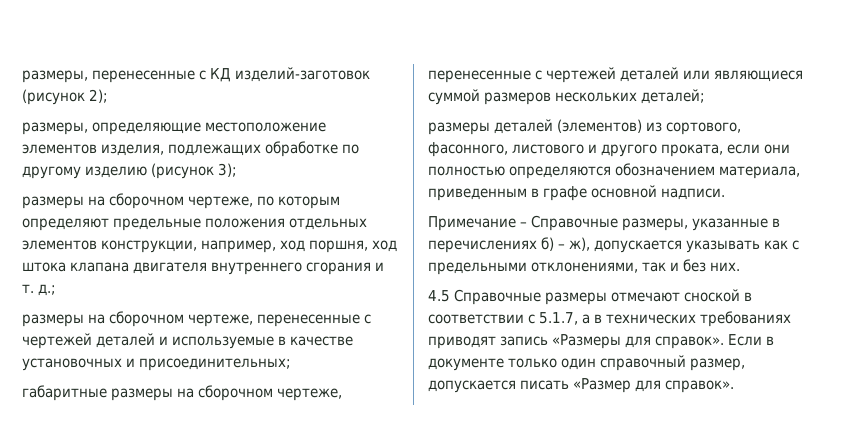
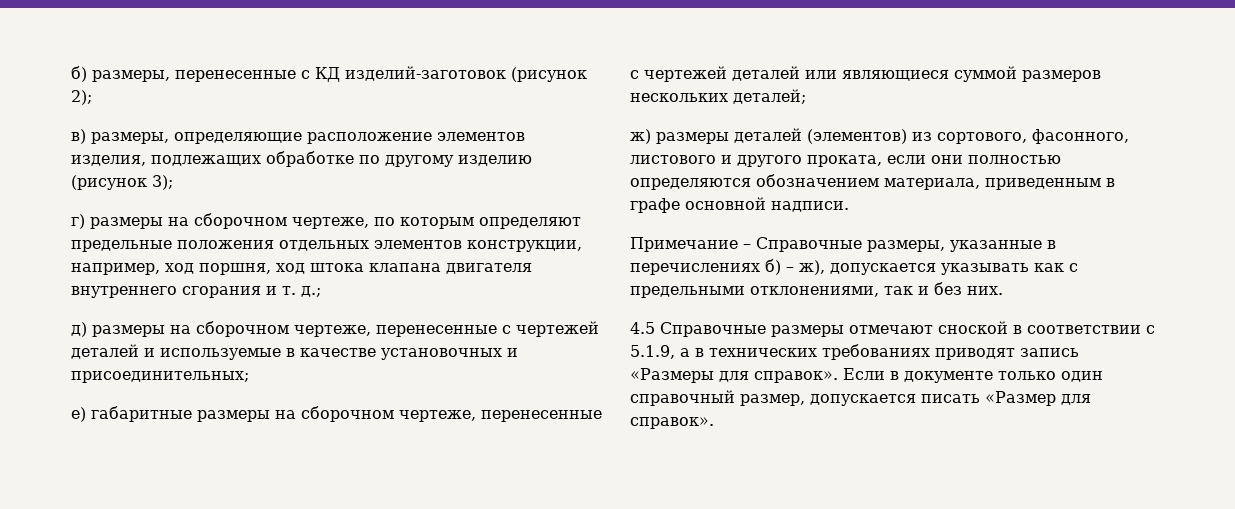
- размеры, перенесенные с КД изделий-заготовок (рисунок 2);
+ б) размеры, перенесенные с КД изделий-заготовок (рисунок 2);
- размеры, определяющие местоположение элементов изделия, подлежащих обработке по другому изделию (рисунок 3);
+ в) размеры, определяющие расположение элементов изделия, подлежащих обработке по другому изделию (рисунок 3);
- размеры на сборочном чертеже, по которым определяют предельные положения отдельных элементов конструкции, например, ход поршня, ход штока клапана двигателя внутреннего сгорания и т. д.;
+ г) размеры на сборочном чертеже, по которым определяют предельные положения отдельных элементов конструкции, например, ход поршня, ход штока клапана двигателя внутреннего сгорания и т. д.;
- размеры на сборочном чертеже, перенесенные с чертежей деталей и используемые в качестве установочных и присоединительных;
+ д) размеры на сборочном чертеже, перенесенные с чертежей деталей и используемые в качестве установочных и присоединительных;
- габаритные размеры на сборочном чертеже, перенесенные с чертежей деталей или являющиеся суммой размеров нескольких деталей;
+ е) габаритные размеры на сборочном чертеже, перенесенные с чертежей деталей или являющиеся суммой размеров нескольких деталей;
- размеры деталей (элементов) из сортового, фасонного, листового и другого проката, если они полностью определяются обозначением материала, приведенным в графе основной надписи.
+ ж) размеры деталей (элементов) из сортового, фасонного, листового и другого проката, если они полностью определяются обозначением материала, приведенным в графе основной надписи.
- 4.5 Справочные размеры отмечают сноской в соответствии с 5.1.7, а в технических требованиях приводят запись «Размеры для справок».
+ 4.5 Справочные размеры отмечают сноской в соответствии с 5.1.9, а в технических требованиях приводят запись «Размеры для справок».

